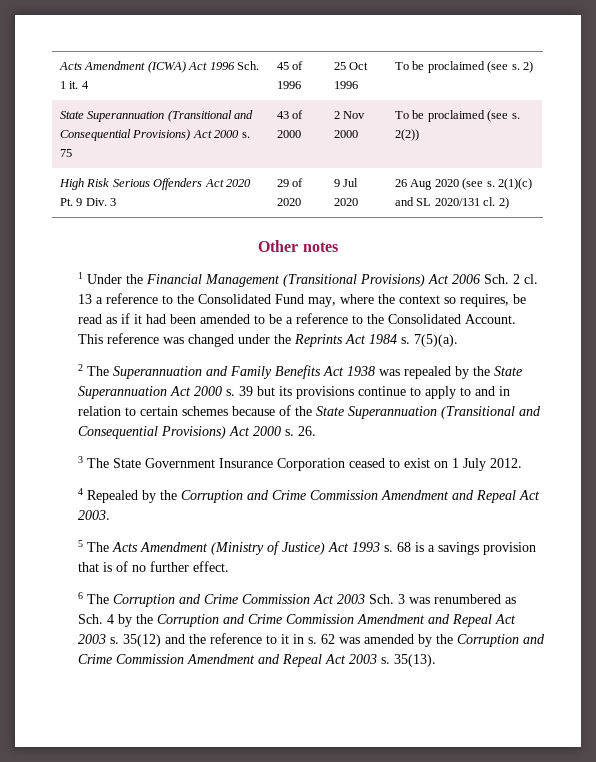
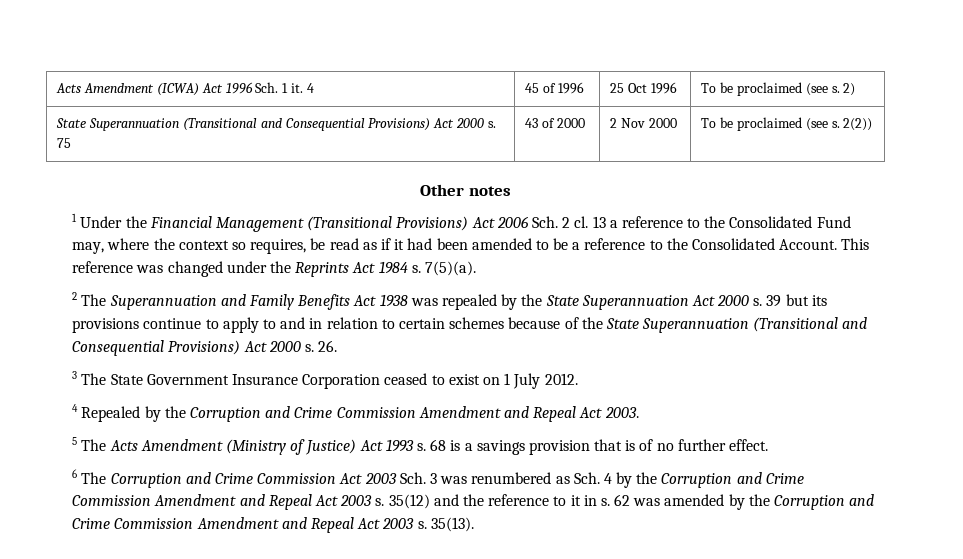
- High Risk Serious Offenders Act 2020 Pt. 9 Div. 3 | 29 of 2020 | 9 Jul 2020 | 26 Aug 2020 (see s. 2(1)(c) and SL 2020/131 cl. 2)

